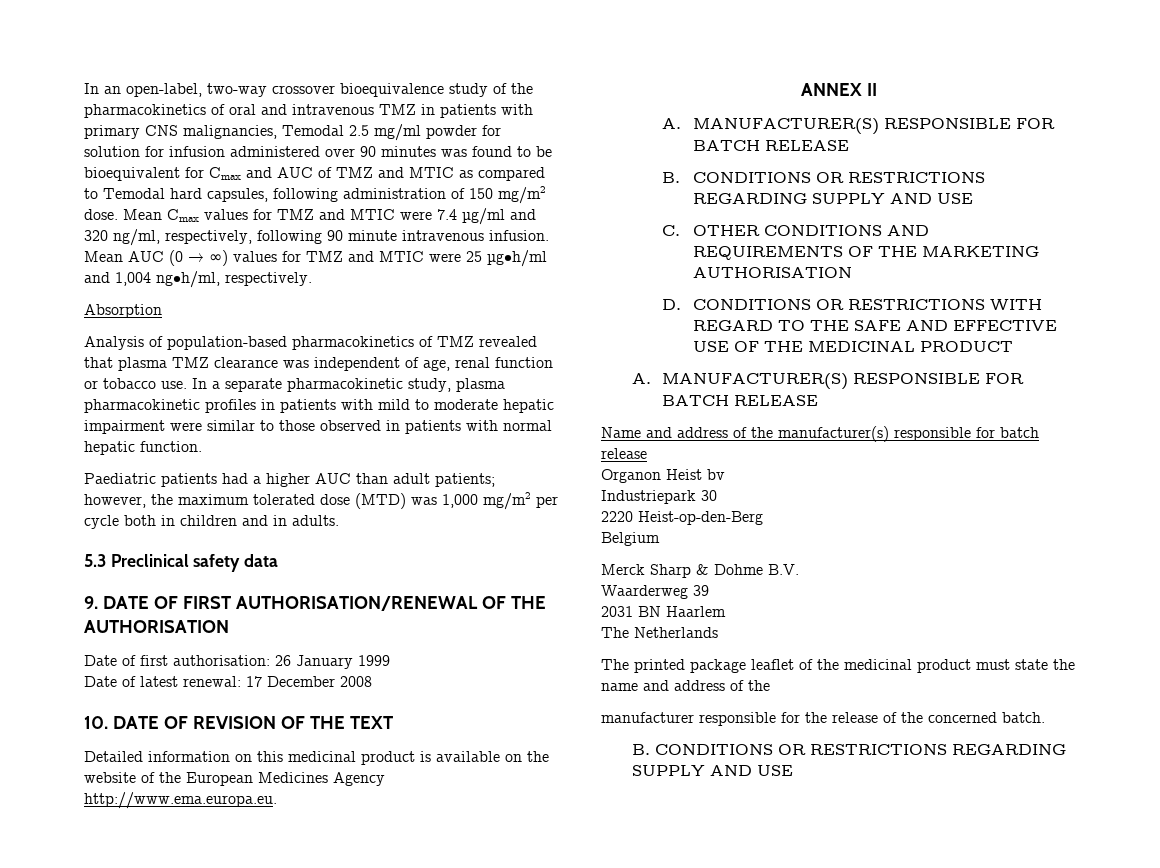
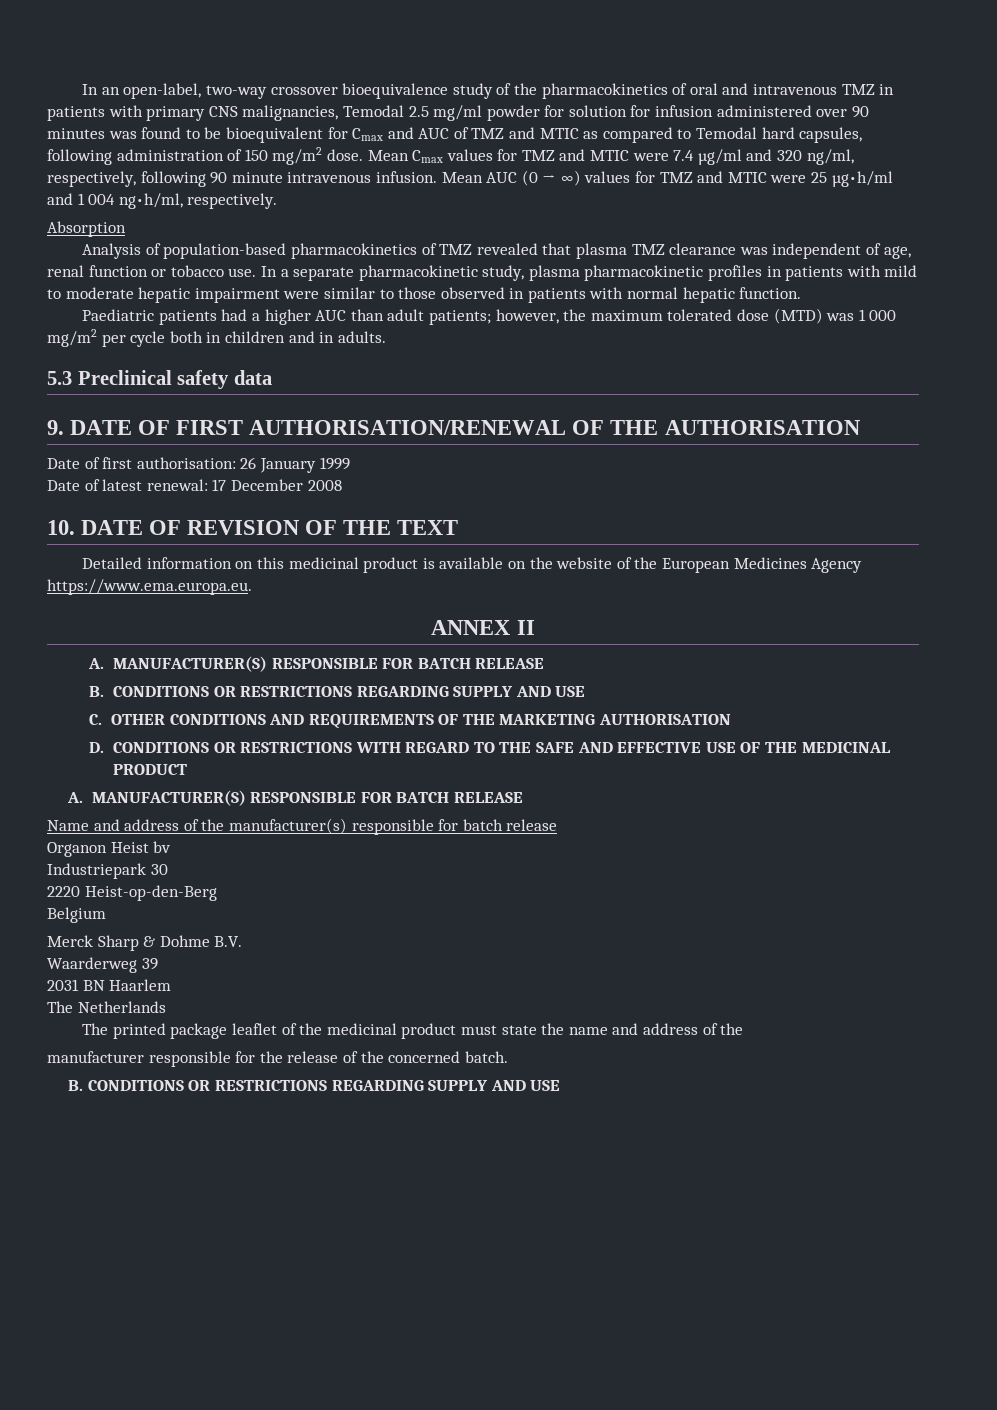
- Mean AUC (0 → ∞) values for TMZ and MTIC were 25 µg•h/ml and 1,004 ng•h/ml, respectively.
+ Mean AUC (0 → ∞) values for TMZ and MTIC were 25 µg•h/ml and 1 004 ng•h/ml, respectively.
- Paediatric patients had a higher AUC than adult patients; however, the maximum tolerated dose (MTD) was 1,000 mg/m2 per cycle both in children and in adults.
+ Paediatric patients had a higher AUC than adult patients; however, the maximum tolerated dose (MTD) was 1 000 mg/m2 per cycle both in children and in adults.
- Detailed information on this medicinal product is available on the website of the European Medicines Agency http://www.ema.europa.eu.
+ Detailed information on this medicinal product is available on the website of the European Medicines Agency https://www.ema.europa.eu.

